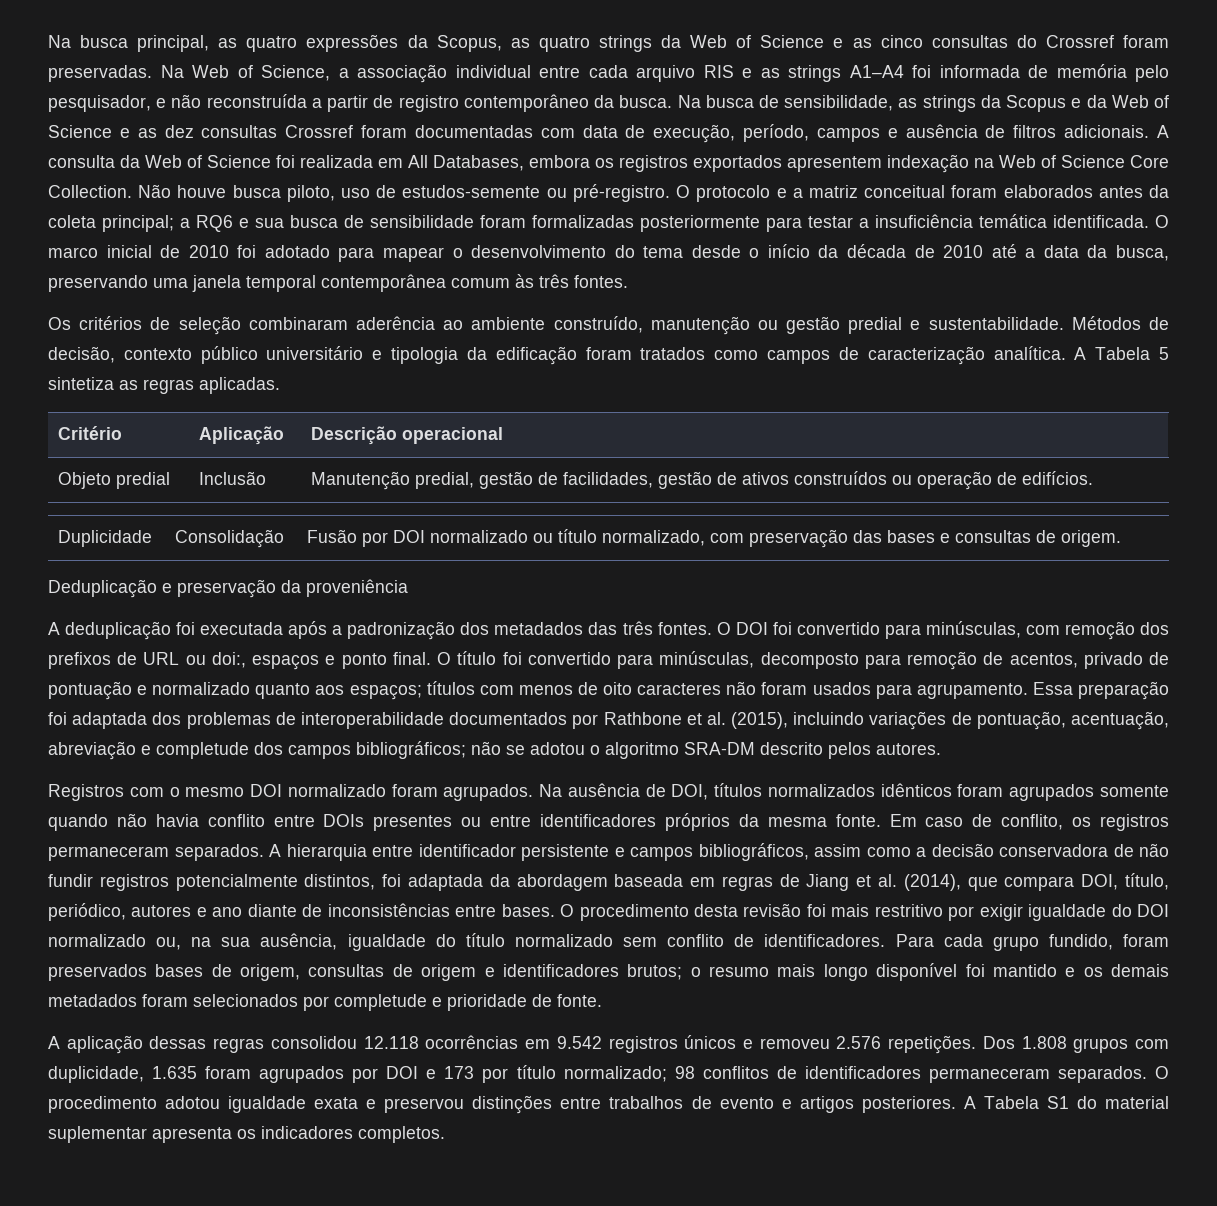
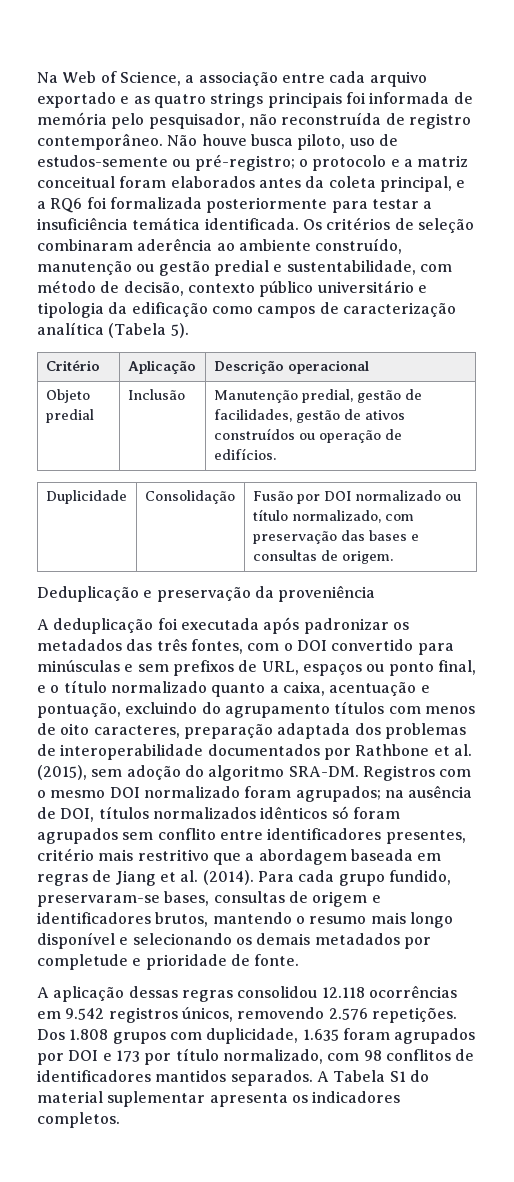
- Na busca principal, as quatro expressões da Scopus, as quatro strings da Web of Science e as cinco consultas do Crossref foram preservadas. Na Web of Science, a associação individual entre cada arquivo RIS e as strings A1–A4 foi informada de memória pelo pesquisador, e não reconstruída a partir de registro contemporâneo da busca. Na busca de sensibilidade, as strings da Scopus e da Web of Science e as dez consultas Crossref foram documentadas com data de execução, período, campos e ausência de filtros adicionais. A consulta da Web of Science foi realizada em All Databases, embora os registros exportados apresentem indexação na Web of Science Core Collection.
+ Na Web of Science, a associação entre cada arquivo exportado e as quatro strings principais foi informada de memória pelo pesquisador, não reconstruída de registro contemporâneo.
- Não houve busca piloto, uso de estudos-semente ou pré-registro. O protocolo e a matriz conceitual foram elaborados antes da coleta principal; a RQ6 e sua busca de sensibilidade foram formalizadas posteriormente para testar a insuficiência temática identificada. O marco inicial de 2010 foi adotado para mapear o desenvolvimento do tema desde o início da década de 2010 até a data da busca, preservando uma janela temporal contemporânea comum às três fontes.
- Os critérios de seleção combinaram aderência ao ambiente construído, manutenção ou gestão predial e sustentabilidade. Métodos de decisão, contexto público universitário e tipologia da edificação foram tratados como campos de caracterização analítica. A Tabela 5 sintetiza as regras aplicadas.
+ Não houve busca piloto, uso de estudos-semente ou pré-registro; o protocolo e a matriz conceitual foram elaborados antes da coleta principal, e a RQ6 foi formalizada posteriormente para testar a insuficiência temática identificada. Os critérios de seleção combinaram aderência ao ambiente construído, manutenção ou gestão predial e sustentabilidade, com método de decisão, contexto público universitário e tipologia da edificação como campos de caracterização analítica (Tabela 5).
- A deduplicação foi executada após a padronização dos metadados das três fontes. O DOI foi convertido para minúsculas, com remoção dos prefixos de URL ou doi:, espaços e ponto final. O título foi convertido para minúsculas, decomposto para remoção de acentos, privado de pontuação e normalizado quanto aos espaços; títulos com menos de oito caracteres não foram usados para agrupamento. Essa preparação foi adaptada dos problemas de interoperabilidade documentados por Rathbone et al. (2015), incluindo variações de pontuação, acentuação, abreviação e completude dos campos bibliográficos; não se adotou o algoritmo SRA-DM descrito pelos autores.
- Registros com o mesmo DOI normalizado foram agrupados. Na ausência de DOI, títulos normalizados idênticos foram agrupados somente quando não havia conflito entre DOIs presentes ou entre identificadores próprios da mesma fonte. Em caso de conflito, os registros permaneceram separados. A hierarquia entre identificador persistente e campos bibliográficos, assim como a decisão conservadora de não fundir registros potencialmente distintos, foi adaptada da abordagem baseada em regras de Jiang et al. (2014), que compara DOI, título, periódico, autores e ano diante de inconsistências entre bases. O procedimento desta revisão foi mais restritivo por exigir igualdade do DOI normalizado ou, na sua ausência, igualdade do título normalizado sem conflito de identificadores. Para cada grupo fundido, foram preservados bases de origem, consultas de origem e identificadores brutos; o resumo mais longo disponível foi mantido e os demais metadados foram selecionados por completude e prioridade de fonte.
+ A deduplicação foi executada após padronizar os metadados das três fontes, com o DOI convertido para minúsculas e sem prefixos de URL, espaços ou ponto final, e o título normalizado quanto a caixa, acentuação e pontuação, excluindo do agrupamento títulos com menos de oito caracteres, preparação adaptada dos problemas de interoperabilidade documentados por Rathbone et al. (2015), sem adoção do algoritmo SRA-DM. Registros com o mesmo DOI normalizado foram agrupados; na ausência de DOI, títulos normalizados idênticos só foram agrupados sem conflito entre identificadores presentes, critério mais restritivo que a abordagem baseada em regras de Jiang et al. (2014). Para cada grupo fundido, preservaram-se bases, consultas de origem e identificadores brutos, mantendo o resumo mais longo disponível e selecionando os demais metadados por completude e prioridade de fonte.
- A aplicação dessas regras consolidou 12.118 ocorrências em 9.542 registros únicos e removeu 2.576 repetições.
+ A aplicação dessas regras consolidou 12.118 ocorrências em 9.542 registros únicos, removendo 2.576 repetições.
- Dos 1.808 grupos com duplicidade, 1.635 foram agrupados por DOI e 173 por título normalizado; 98 conflitos de identificadores permaneceram separados. O procedimento adotou igualdade exata e preservou distinções entre trabalhos de evento e artigos posteriores.
+ Dos 1.808 grupos com duplicidade, 1.635 foram agrupados por DOI e 173 por título normalizado, com 98 conflitos de identificadores mantidos separados.

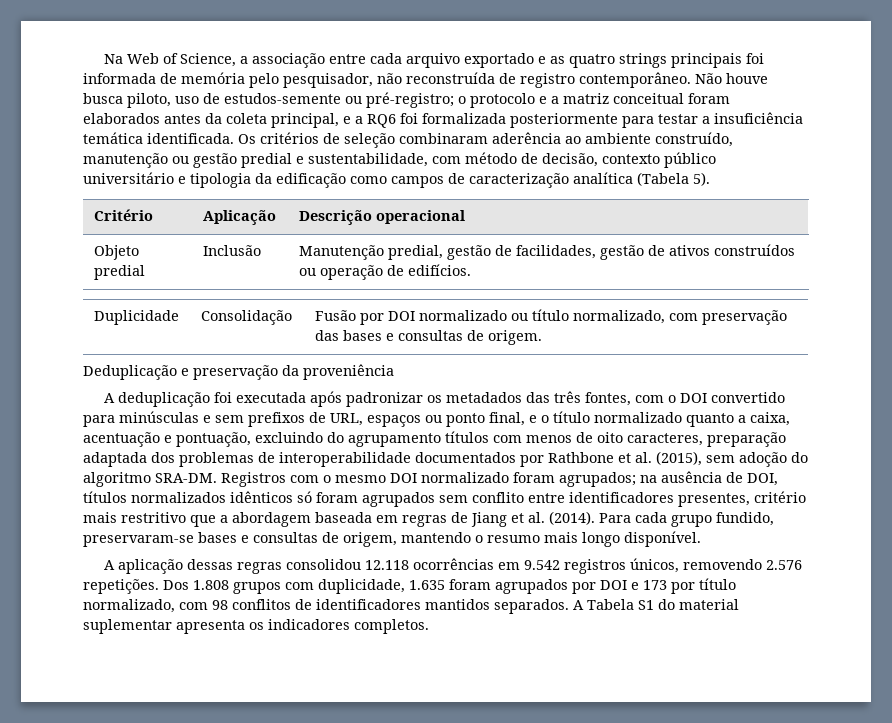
- Para cada grupo fundido, preservaram-se bases, consultas de origem e identificadores brutos, mantendo o resumo mais longo disponível e selecionando os demais metadados por completude e prioridade de fonte.
+ Para cada grupo fundido, preservaram-se bases e consultas de origem, mantendo o resumo mais longo disponível.

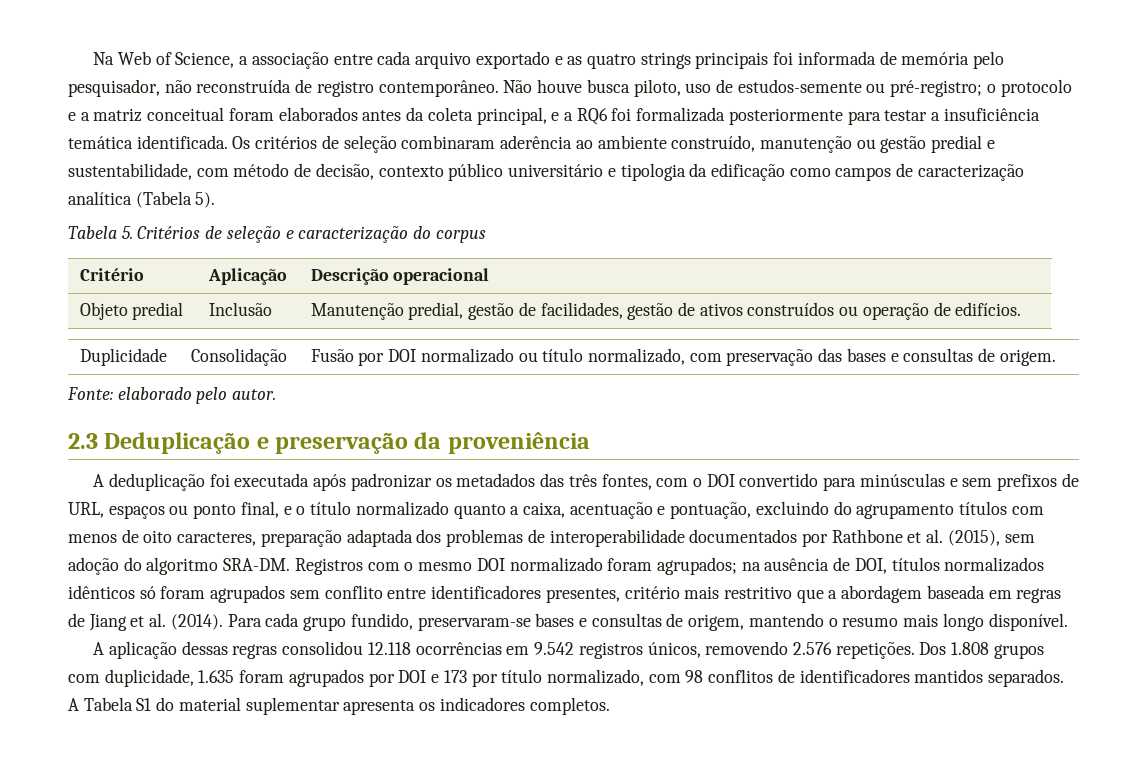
+ Tabela 5. Critérios de seleção e caracterização do corpus
- Deduplicação e preservação da proveniência
+ Fonte: elaborado pelo autor.
+ 2.3 Deduplicação e preservação da proveniência

